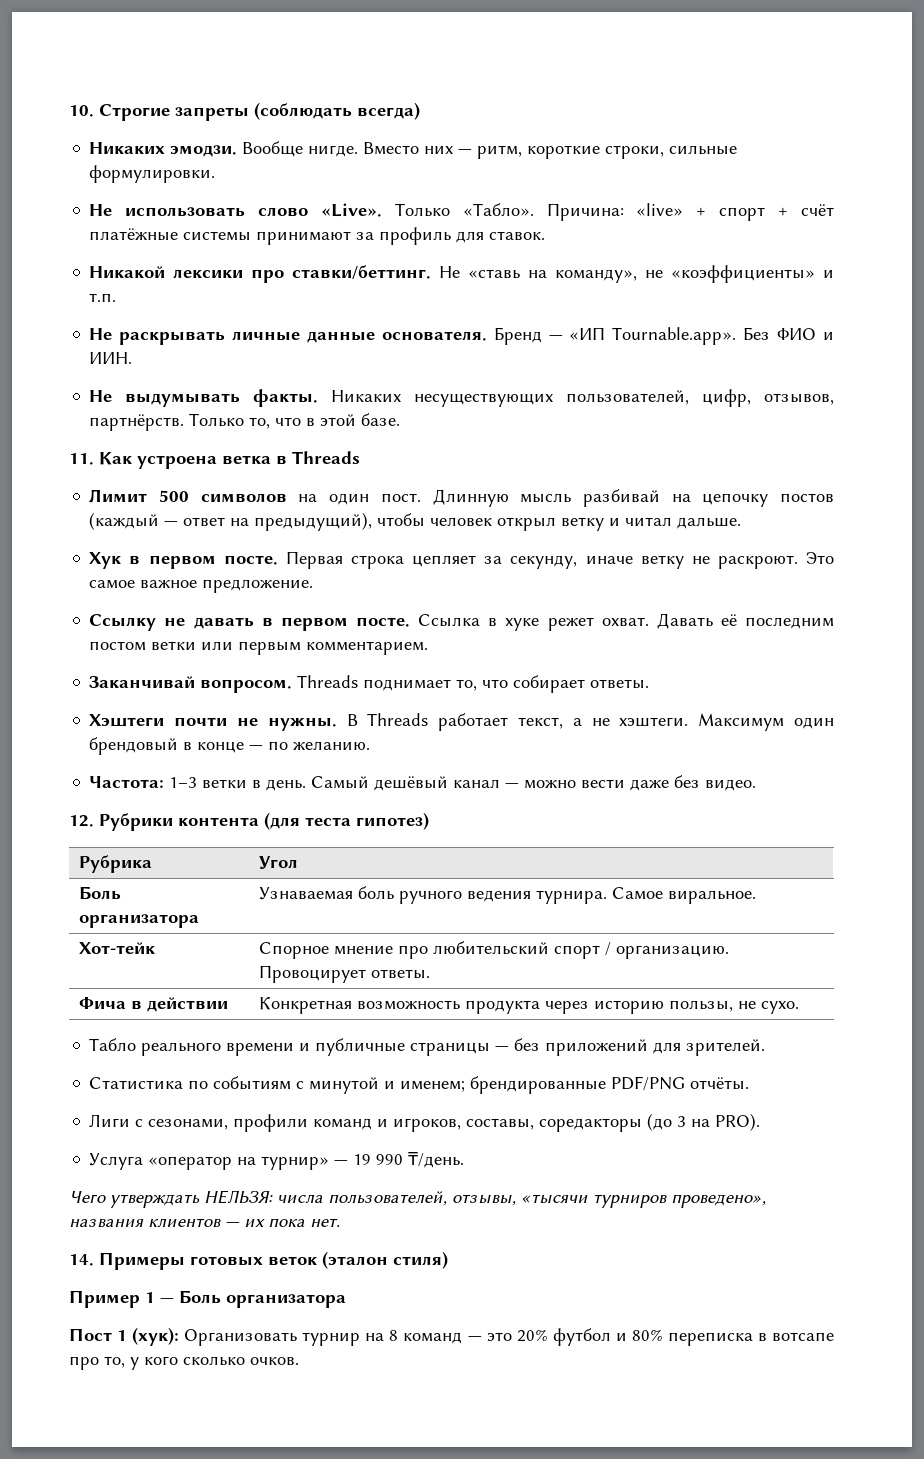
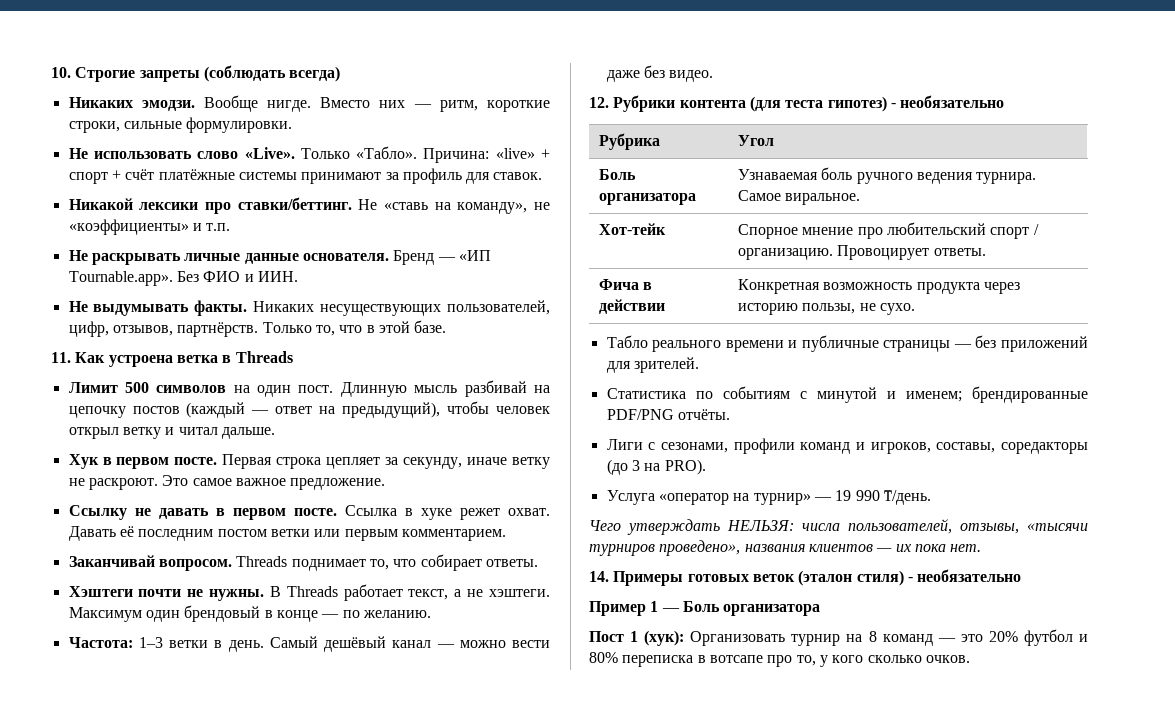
- 12. Рубрики контента (для теста гипотез)
+ 12. Рубрики контента (для теста гипотез) - необязательно
- 14. Примеры готовых веток (эталон стиля)
+ 14. Примеры готовых веток (эталон стиля) - необязательно

